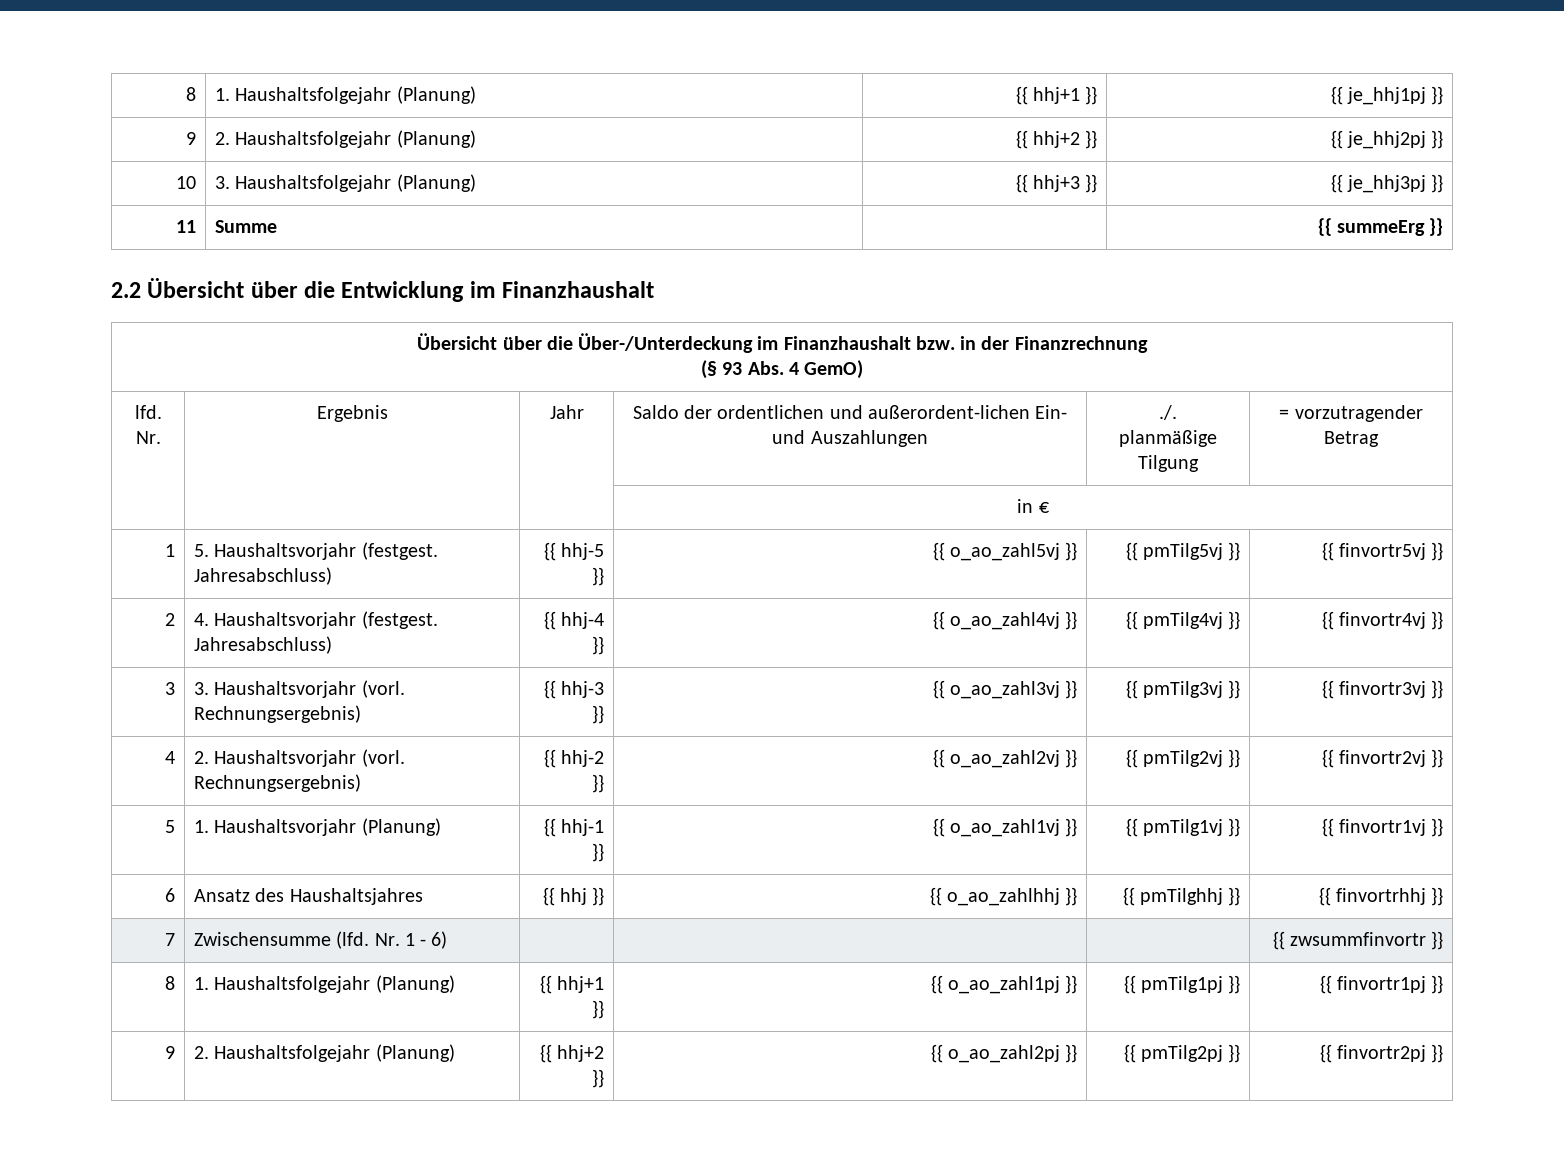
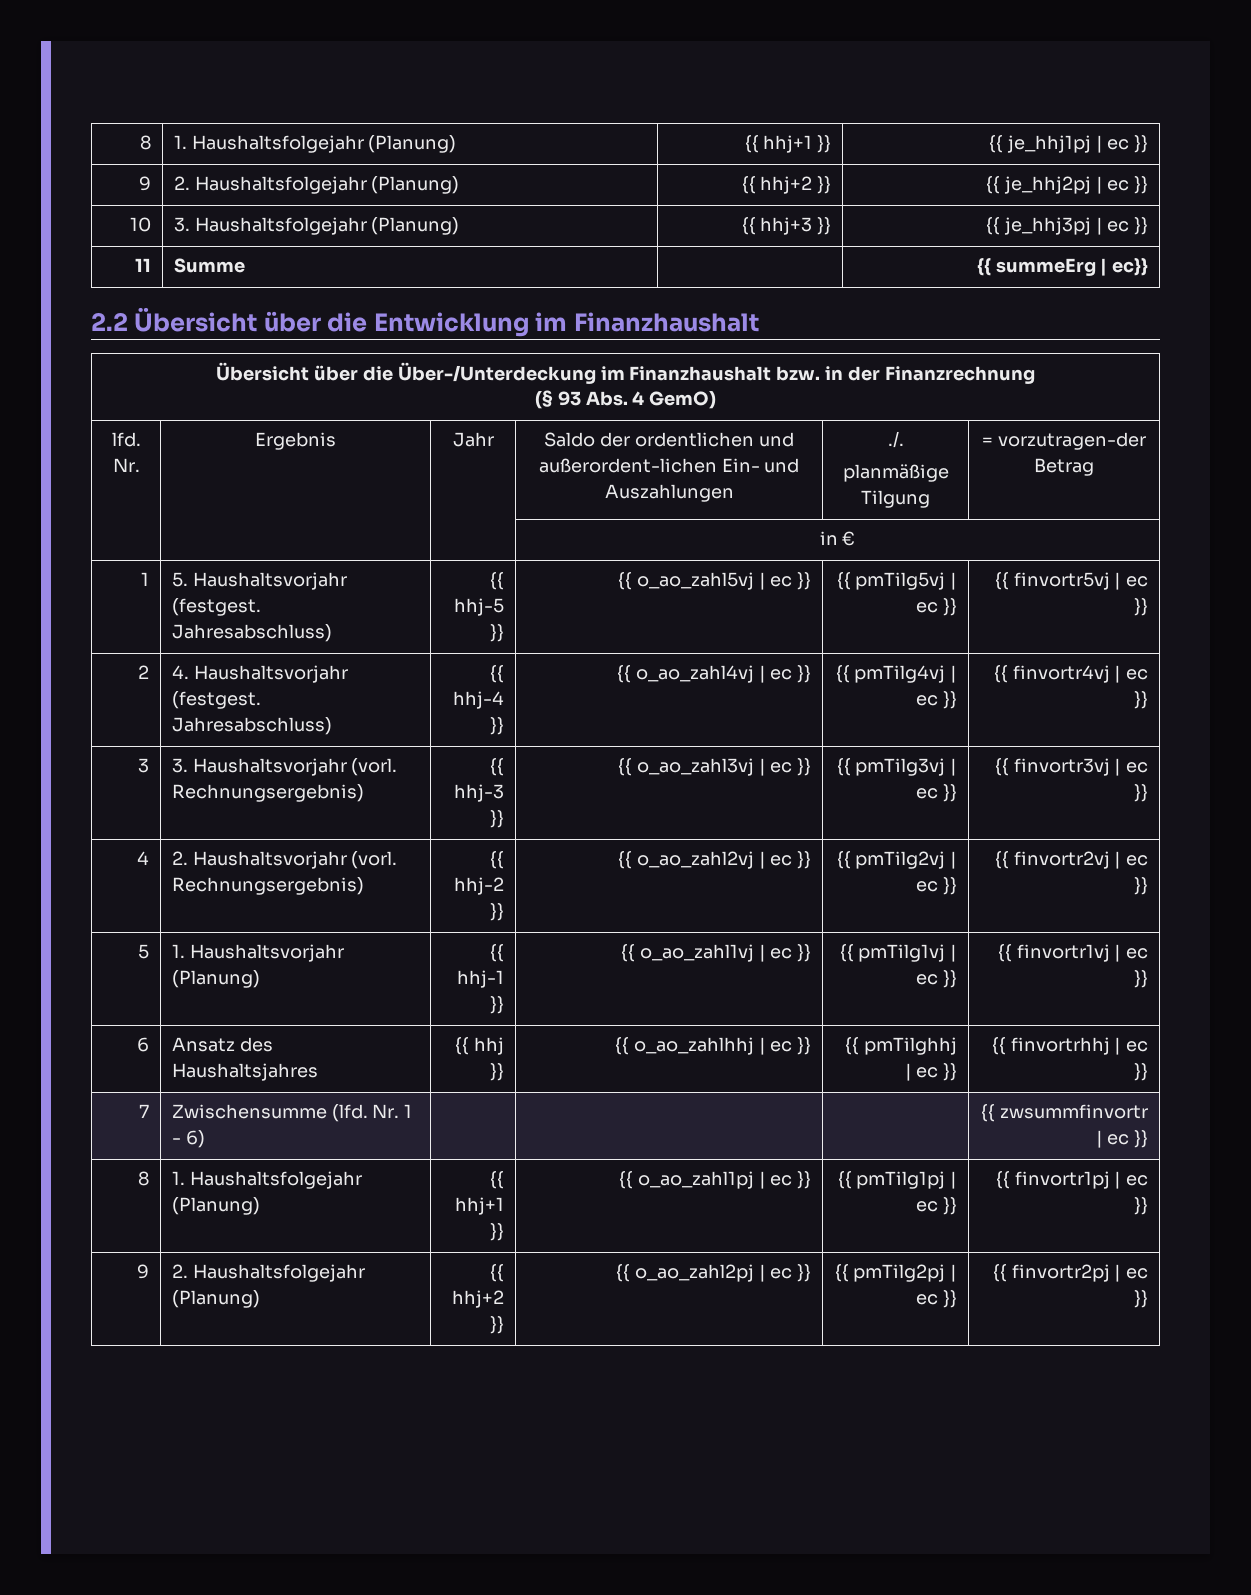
- 8 | 1. Haushaltsfolgejahr (Planung) | {{ hhj+1 }} | {{ je_hhj1pj }}
+ 8 | 1. Haushaltsfolgejahr (Planung) | {{ hhj+1 }} | {{ je_hhj1pj | ec }}
- 9 | 2. Haushaltsfolgejahr (Planung) | {{ hhj+2 }} | {{ je_hhj2pj }}
+ 9 | 2. Haushaltsfolgejahr (Planung) | {{ hhj+2 }} | {{ je_hhj2pj | ec }}
- 10 | 3. Haushaltsfolgejahr (Planung) | {{ hhj+3 }} | {{ je_hhj3pj }}
+ 10 | 3. Haushaltsfolgejahr (Planung) | {{ hhj+3 }} | {{ je_hhj3pj | ec }}
- 11 | Summe | | {{ summeErg }}
+ 11 | Summe | | {{ summeErg | ec}}
  lfd. Nr. | Ergebnis | Jahr | Saldo der ordentlichen und außerordent-lichen Ein- und Auszahlungen | ./.
- planmäßige Tilgung | = vorzutragender Betrag
+ planmäßige Tilgung | = vorzutragen-der Betrag
- 1 | 5. Haushaltsvorjahr (festgest. Jahresabschluss) | {{ hhj-5 }} | {{ o_ao_zahl5vj }} | {{ pmTilg5vj }} | {{ finvortr5vj }}
+ 1 | 5. Haushaltsvorjahr (festgest. Jahresabschluss) | {{ hhj-5 }} | {{ o_ao_zahl5vj | ec }} | {{ pmTilg5vj | ec }} | {{ finvortr5vj | ec }}
- 2 | 4. Haushaltsvorjahr (festgest. Jahresabschluss) | {{ hhj-4 }} | {{ o_ao_zahl4vj }} | {{ pmTilg4vj }} | {{ finvortr4vj }}
+ 2 | 4. Haushaltsvorjahr (festgest. Jahresabschluss) | {{ hhj-4 }} | {{ o_ao_zahl4vj | ec }} | {{ pmTilg4vj | ec }} | {{ finvortr4vj | ec }}
- 3 | 3. Haushaltsvorjahr (vorl. Rechnungsergebnis) | {{ hhj-3 }} | {{ o_ao_zahl3vj }} | {{ pmTilg3vj }} | {{ finvortr3vj }}
+ 3 | 3. Haushaltsvorjahr (vorl. Rechnungsergebnis) | {{ hhj-3 }} | {{ o_ao_zahl3vj | ec }} | {{ pmTilg3vj | ec }} | {{ finvortr3vj | ec }}
- 4 | 2. Haushaltsvorjahr (vorl. Rechnungsergebnis) | {{ hhj-2 }} | {{ o_ao_zahl2vj }} | {{ pmTilg2vj }} | {{ finvortr2vj }}
+ 4 | 2. Haushaltsvorjahr (vorl. Rechnungsergebnis) | {{ hhj-2 }} | {{ o_ao_zahl2vj | ec }} | {{ pmTilg2vj | ec }} | {{ finvortr2vj | ec }}
- 5 | 1. Haushaltsvorjahr (Planung) | {{ hhj-1 }} | {{ o_ao_zahl1vj }} | {{ pmTilg1vj }} | {{ finvortr1vj }}
+ 5 | 1. Haushaltsvorjahr (Planung) | {{ hhj-1 }} | {{ o_ao_zahl1vj | ec }} | {{ pmTilg1vj | ec }} | {{ finvortr1vj | ec }}
- 6 | Ansatz des Haushaltsjahres | {{ hhj }} | {{ o_ao_zahlhhj }} | {{ pmTilghhj }} | {{ finvortrhhj }}
+ 6 | Ansatz des Haushaltsjahres | {{ hhj }} | {{ o_ao_zahlhhj | ec }} | {{ pmTilghhj | ec }} | {{ finvortrhhj | ec }}
- 7 | Zwischensumme (lfd. Nr. 1 - 6) | | | | {{ zwsummfinvortr }}
+ 7 | Zwischensumme (lfd. Nr. 1 - 6) | | | | {{ zwsummfinvortr | ec }}
- 8 | 1. Haushaltsfolgejahr (Planung) | {{ hhj+1 }} | {{ o_ao_zahl1pj }} | {{ pmTilg1pj }} | {{ finvortr1pj }}
+ 8 | 1. Haushaltsfolgejahr (Planung) | {{ hhj+1 }} | {{ o_ao_zahl1pj | ec }} | {{ pmTilg1pj | ec }} | {{ finvortr1pj | ec }}
- 9 | 2. Haushaltsfolgejahr (Planung) | {{ hhj+2 }} | {{ o_ao_zahl2pj }} | {{ pmTilg2pj }} | {{ finvortr2pj }}
+ 9 | 2. Haushaltsfolgejahr (Planung) | {{ hhj+2 }} | {{ o_ao_zahl2pj | ec }} | {{ pmTilg2pj | ec }} | {{ finvortr2pj | ec }}

